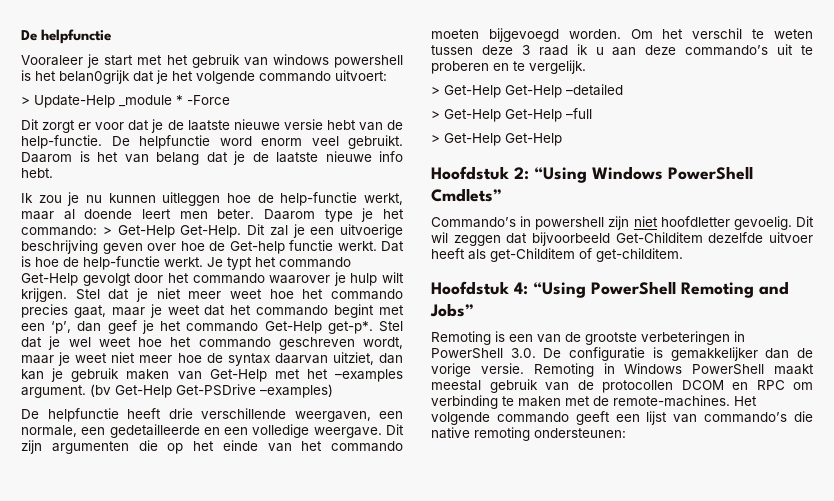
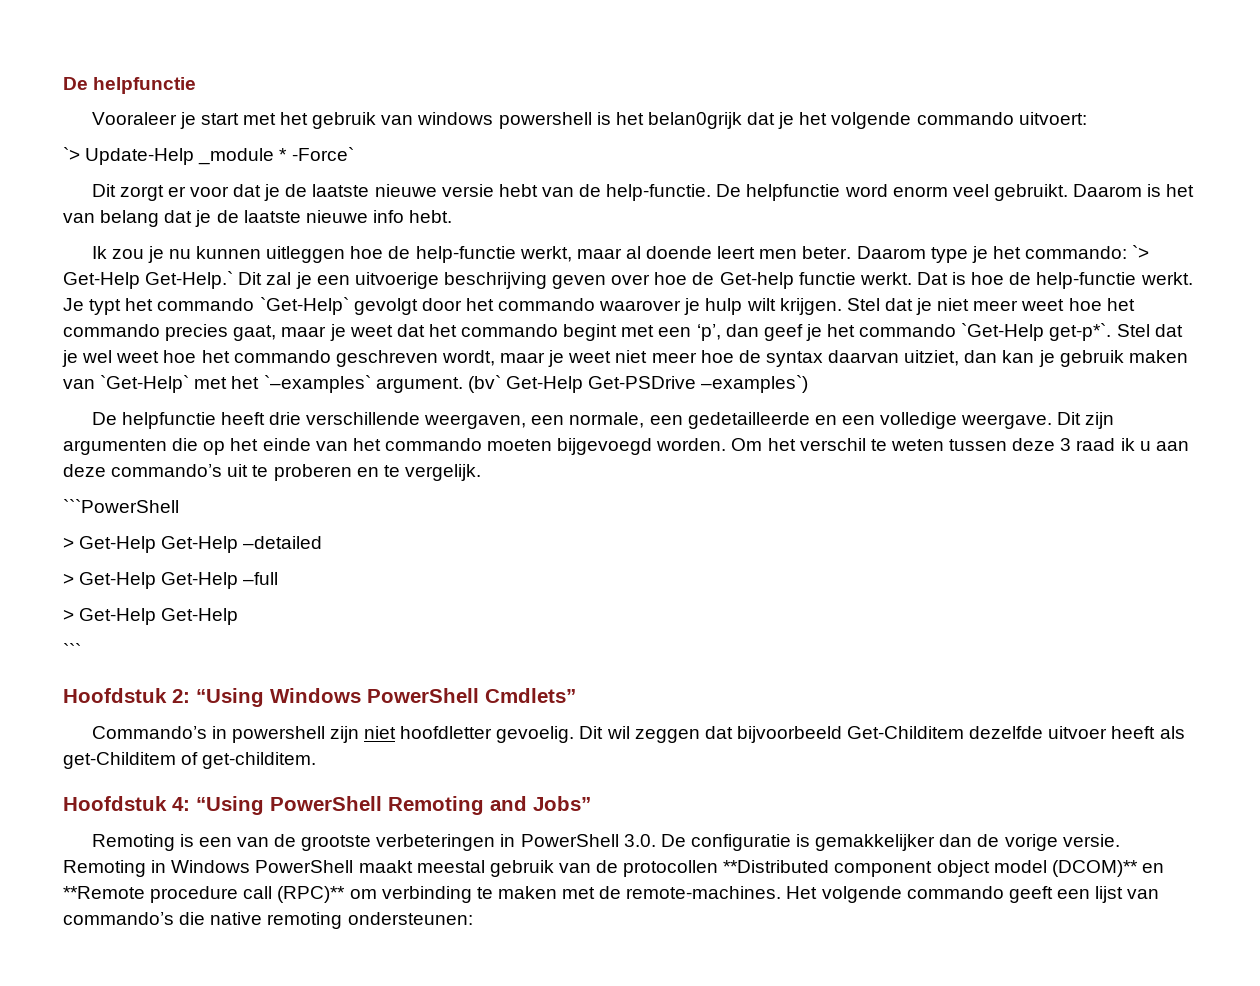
- > Update-Help _module * -Force
+ `> Update-Help _module * -Force`
- Daarom type je het commando: > Get-Help Get-Help. Dit zal je een uitvoerige beschrijving geven over hoe de Get-help functie werkt.
+ Daarom type je het commando: `> Get-Help Get-Help.` Dit zal je een uitvoerige beschrijving geven over hoe de Get-help functie werkt.
- Je typt het commando Get-Help gevolgt door het commando waarover je hulp wilt krijgen.
+ Je typt het commando `Get-Help` gevolgt door het commando waarover je hulp wilt krijgen.
- Stel dat je niet meer weet hoe het commando precies gaat, maar je weet dat het commando begint met een ‘p’, dan geef je het commando Get-Help get-p*.
+ Stel dat je niet meer weet hoe het commando precies gaat, maar je weet dat het commando begint met een ‘p’, dan geef je het commando `Get-Help get-p*`.
- Stel dat je wel weet hoe het commando geschreven wordt, maar je weet niet meer hoe de syntax daarvan uitziet, dan kan je gebruik maken van Get-Help met het –examples argument. (bv Get-Help Get-PSDrive –examples)
+ Stel dat je wel weet hoe het commando geschreven wordt, maar je weet niet meer hoe de syntax daarvan uitziet, dan kan je gebruik maken van `Get-Help` met het `–examples` argument. (bv` Get-Help Get-PSDrive –examples`)
+ ```PowerShell
+ ```
- Remoting in Windows PowerShell maakt meestal gebruik van de protocollen DCOM en RPC om verbinding te maken met de remote-machines.
+ Remoting in Windows PowerShell maakt meestal gebruik van de protocollen **Distributed component object model (DCOM)** en **Remote procedure call (RPC)** om verbinding te maken met de remote-machines.

